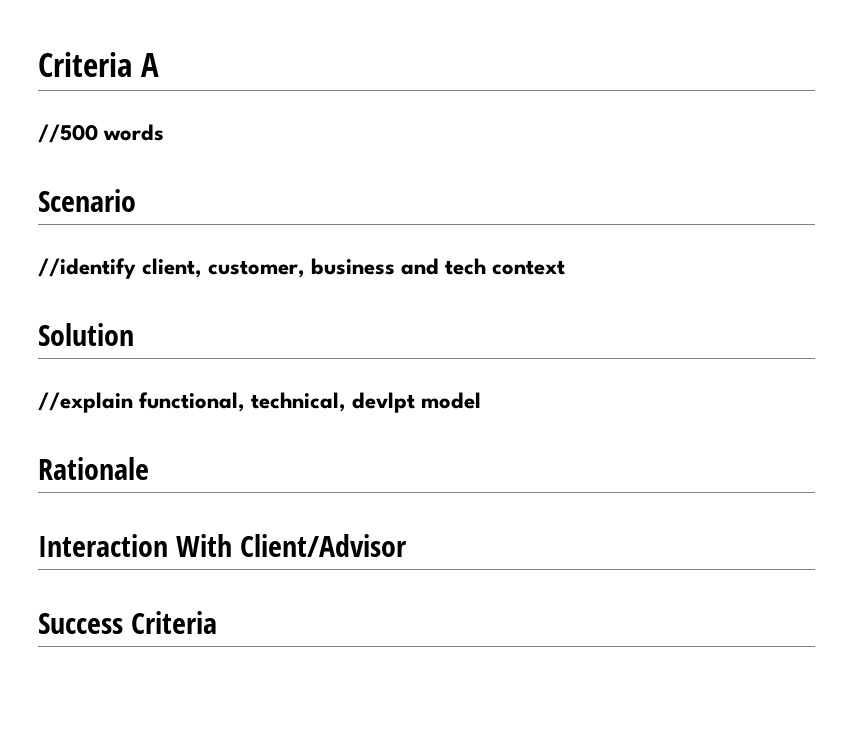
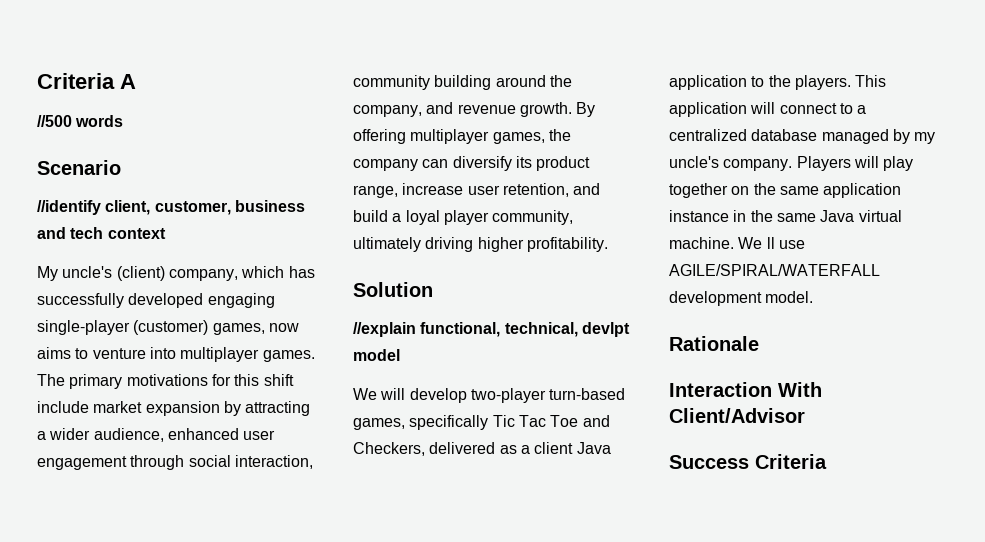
+ My uncle's (client) company, which has successfully developed engaging single-player (customer) games, now aims to venture into multiplayer games. The primary motivations for this shift include market expansion by attracting a wider audience, enhanced user engagement through social interaction, community building around the company, and revenue growth. By offering multiplayer games, the company can diversify its product range, increase user retention, and build a loyal player community, ultimately driving higher profitability.
+ We will develop two-player turn-based games, specifically Tic Tac Toe and Checkers, delivered as a client Java application to the players. This application will connect to a centralized database managed by my uncle's company. Players will play together on the same application instance in the same Java virtual machine. We ll use AGILE/SPIRAL/WATERFALL development model.

